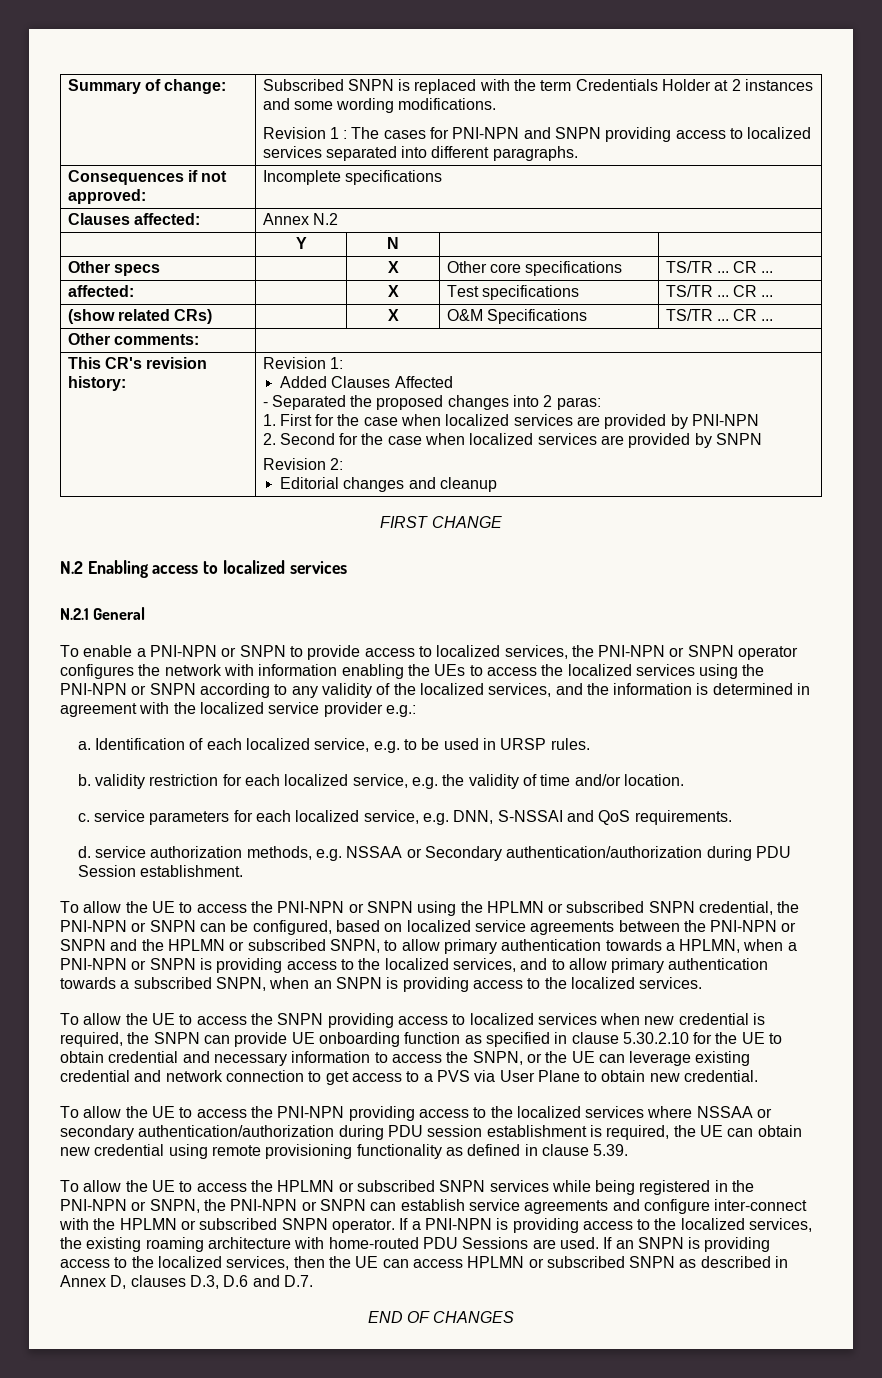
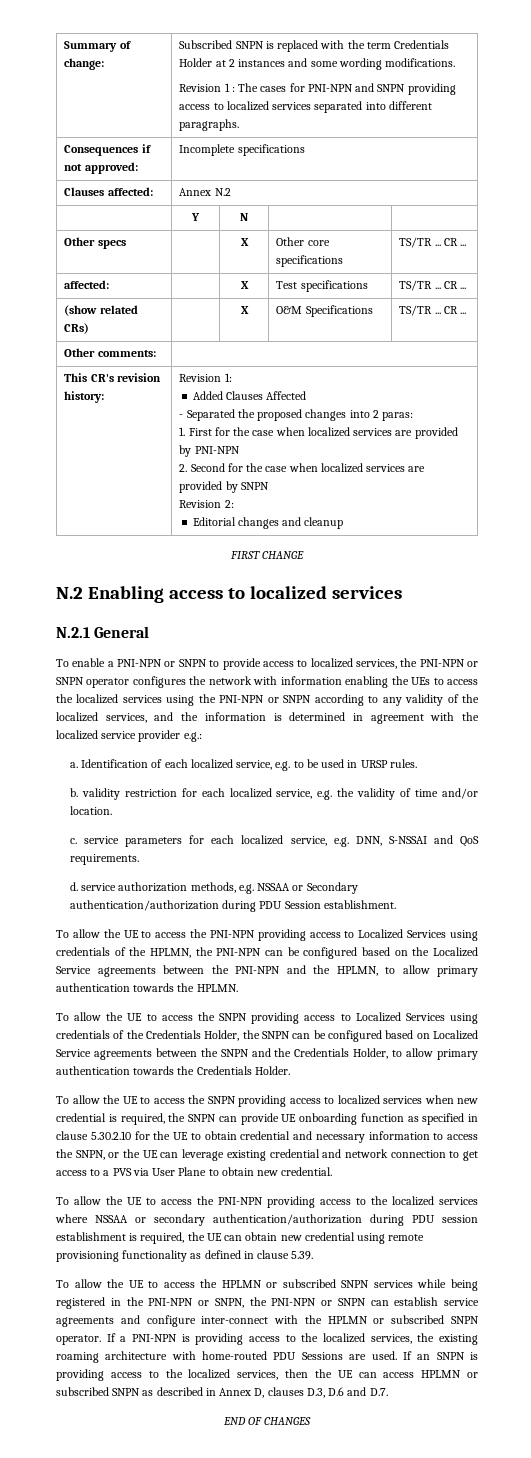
- To allow the UE to access the PNI-NPN or SNPN using the HPLMN or subscribed SNPN credential, the PNI-NPN or SNPN can be configured, based on localized service agreements between the PNI-NPN or SNPN and the HPLMN or subscribed SNPN, to allow primary authentication towards a HPLMN, when a PNI-NPN or SNPN is providing access to the localized services, and to allow primary authentication towards a subscribed SNPN, when an SNPN is providing access to the localized services.
+ To allow the UE to access the PNI-NPN providing access to Localized Services using credentials of the HPLMN, the PNI-NPN can be configured based on the Localized Service agreements between the PNI-NPN and the HPLMN, to allow primary authentication towards the HPLMN.
+ To allow the UE to access the SNPN providing access to Localized Services using credentials of the Credentials Holder, the SNPN can be configured based on Localized Service agreements between the SNPN and the Credentials Holder, to allow primary authentication towards the Credentials Holder.

